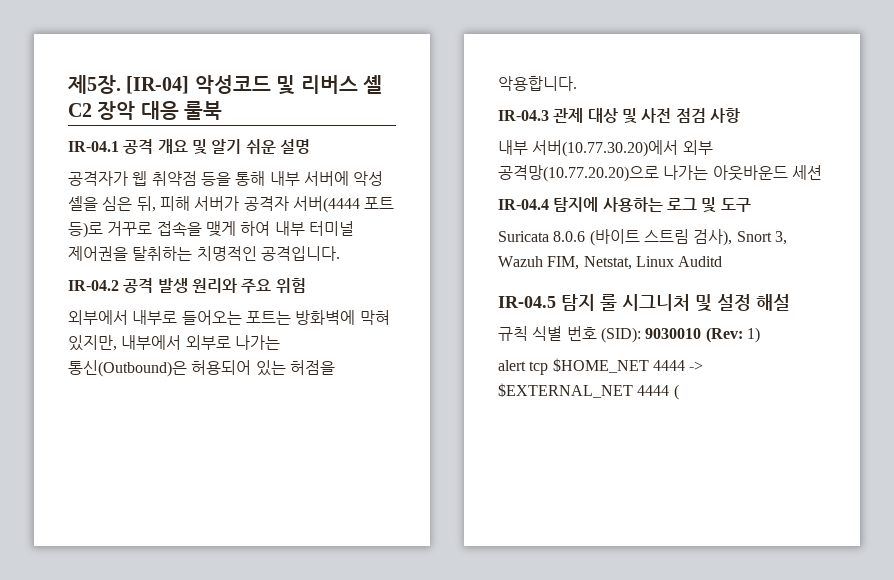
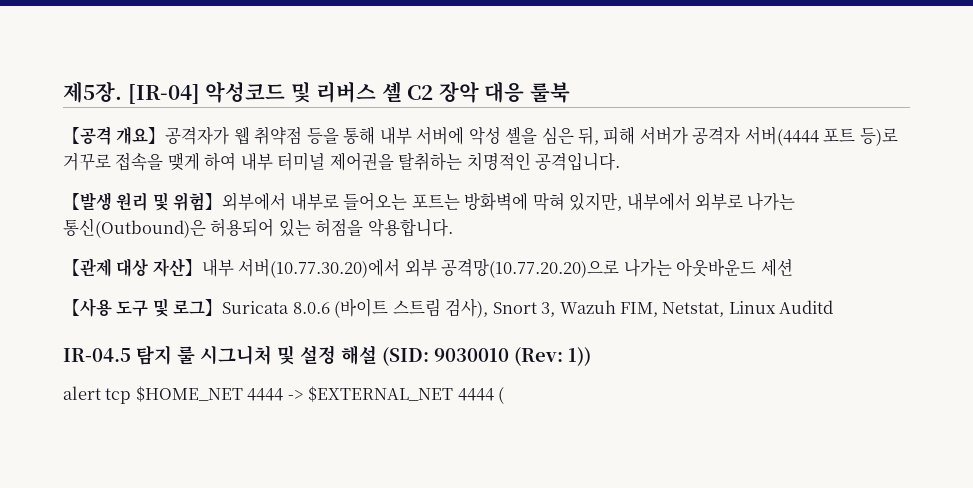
- IR-04.1 공격 개요 및 알기 쉬운 설명
- 공격자가 웹 취약점 등을 통해 내부 서버에 악성 셸을 심은 뒤, 피해 서버가 공격자 서버(4444 포트 등)로 거꾸로 접속을 맺게 하여 내부 터미널 제어권을 탈취하는 치명적인 공격입니다.
+ 【공격 개요】공격자가 웹 취약점 등을 통해 내부 서버에 악성 셸을 심은 뒤, 피해 서버가 공격자 서버(4444 포트 등)로 거꾸로 접속을 맺게 하여 내부 터미널 제어권을 탈취하는 치명적인 공격입니다.
- IR-04.2 공격 발생 원리와 주요 위험
- 외부에서 내부로 들어오는 포트는 방화벽에 막혀 있지만, 내부에서 외부로 나가는 통신(Outbound)은 허용되어 있는 허점을 악용합니다.
+ 【발생 원리 및 위험】외부에서 내부로 들어오는 포트는 방화벽에 막혀 있지만, 내부에서 외부로 나가는 통신(Outbound)은 허용되어 있는 허점을 악용합니다.
- IR-04.3 관제 대상 및 사전 점검 사항
- 내부 서버(10.77.30.20)에서 외부 공격망(10.77.20.20)으로 나가는 아웃바운드 세션
+ 【관제 대상 자산】내부 서버(10.77.30.20)에서 외부 공격망(10.77.20.20)으로 나가는 아웃바운드 세션
- IR-04.4 탐지에 사용하는 로그 및 도구
- Suricata 8.0.6 (바이트 스트림 검사), Snort 3, Wazuh FIM, Netstat, Linux Auditd
+ 【사용 도구 및 로그】Suricata 8.0.6 (바이트 스트림 검사), Snort 3, Wazuh FIM, Netstat, Linux Auditd
- IR-04.5 탐지 룰 시그니처 및 설정 해설
- 규칙 식별 번호 (SID): 9030010 (Rev: 1)
+ IR-04.5 탐지 룰 시그니처 및 설정 해설 (SID: 9030010 (Rev: 1))

